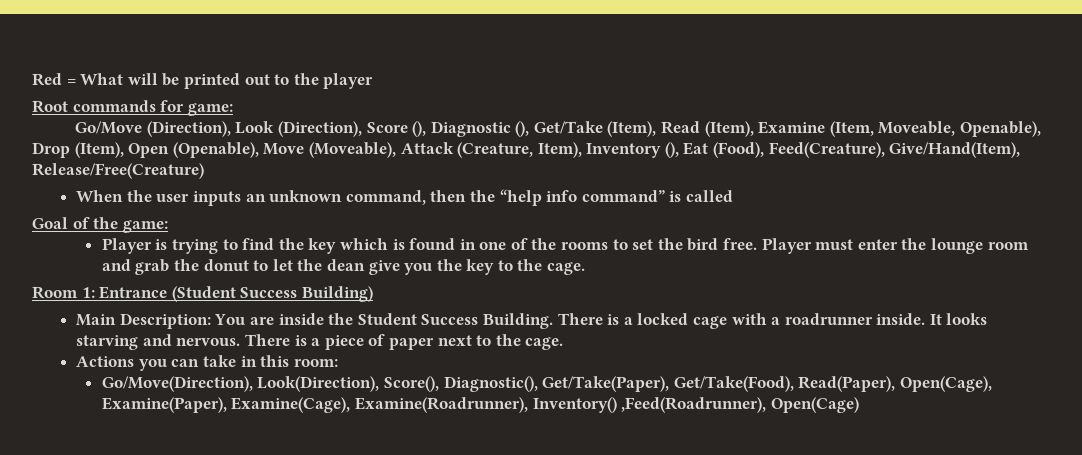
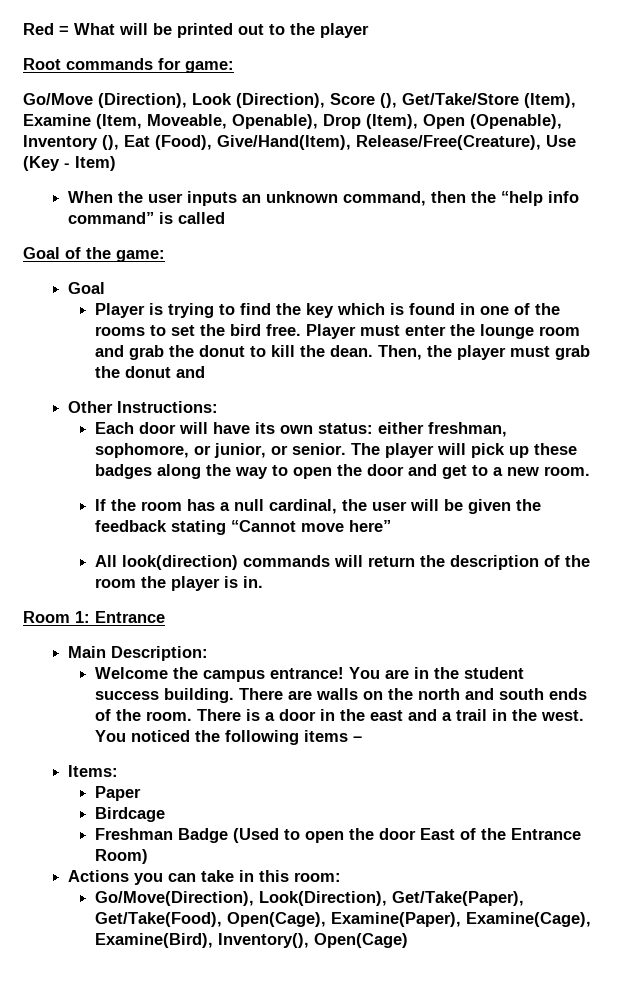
- Go/Move (Direction), Look (Direction), Score (), Diagnostic (), Get/Take (Item), Read (Item), Examine (Item, Moveable, Openable), Drop (Item), Open (Openable), Move (Moveable), Attack (Creature, Item), Inventory (), Eat (Food), Feed(Creature), Give/Hand(Item), Release/Free(Creature)
+ Go/Move (Direction), Look (Direction), Score (), Get/Take/Store (Item), Examine (Item, Moveable, Openable), Drop (Item), Open (Openable), Inventory (), Eat (Food), Give/Hand(Item), Release/Free(Creature), Use (Key - Item)
  Goal of the game:
+ Goal
- Player must enter the lounge room and grab the donut to let the dean give you the key to the cage.
+ Player must enter the lounge room and grab the donut to kill the dean. Then, the player must grab the donut and
+ Other Instructions:
+ Each door will have its own status: either freshman, sophomore, or junior, or senior. The player will pick up these badges along the way to open the door and get to a new room.
+ If the room has a null cardinal, the user will be given the feedback stating “Cannot move here”
+ All look(direction) commands will return the description of the room the player is in.
- Room 1: Entrance (Student Success Building)
+ Room 1: Entrance
- Main Description: You are inside the Student Success Building. There is a locked cage with a roadrunner inside. It looks starving and nervous. There is a piece of paper next to the cage.
+ Main Description:
+ Welcome the campus entrance! You are in the student success building. There are walls on the north and south ends of the room. There is a door in the east and a trail in the west. You noticed the following items –
+ Items:
+ Paper
+ Birdcage
+ Freshman Badge (Used to open the door East of the Entrance Room)
- Go/Move(Direction), Look(Direction), Score(), Diagnostic(), Get/Take(Paper), Get/Take(Food), Read(Paper), Open(Cage), Examine(Paper), Examine(Cage), Examine(Roadrunner), Inventory() ,Feed(Roadrunner), Open(Cage)
+ Go/Move(Direction), Look(Direction), Get/Take(Paper), Get/Take(Food), Open(Cage), Examine(Paper), Examine(Cage), Examine(Bird), Inventory(), Open(Cage)

